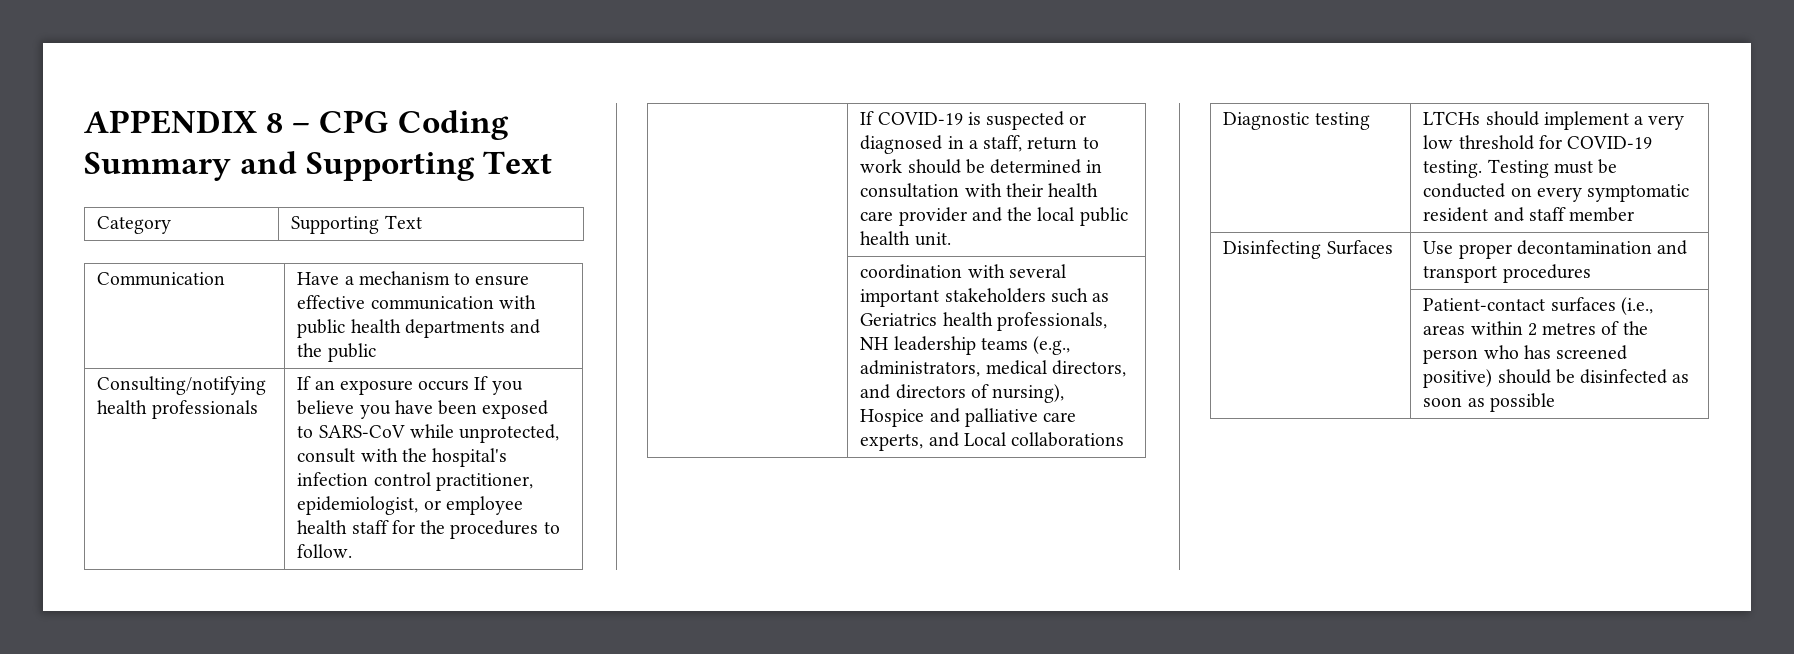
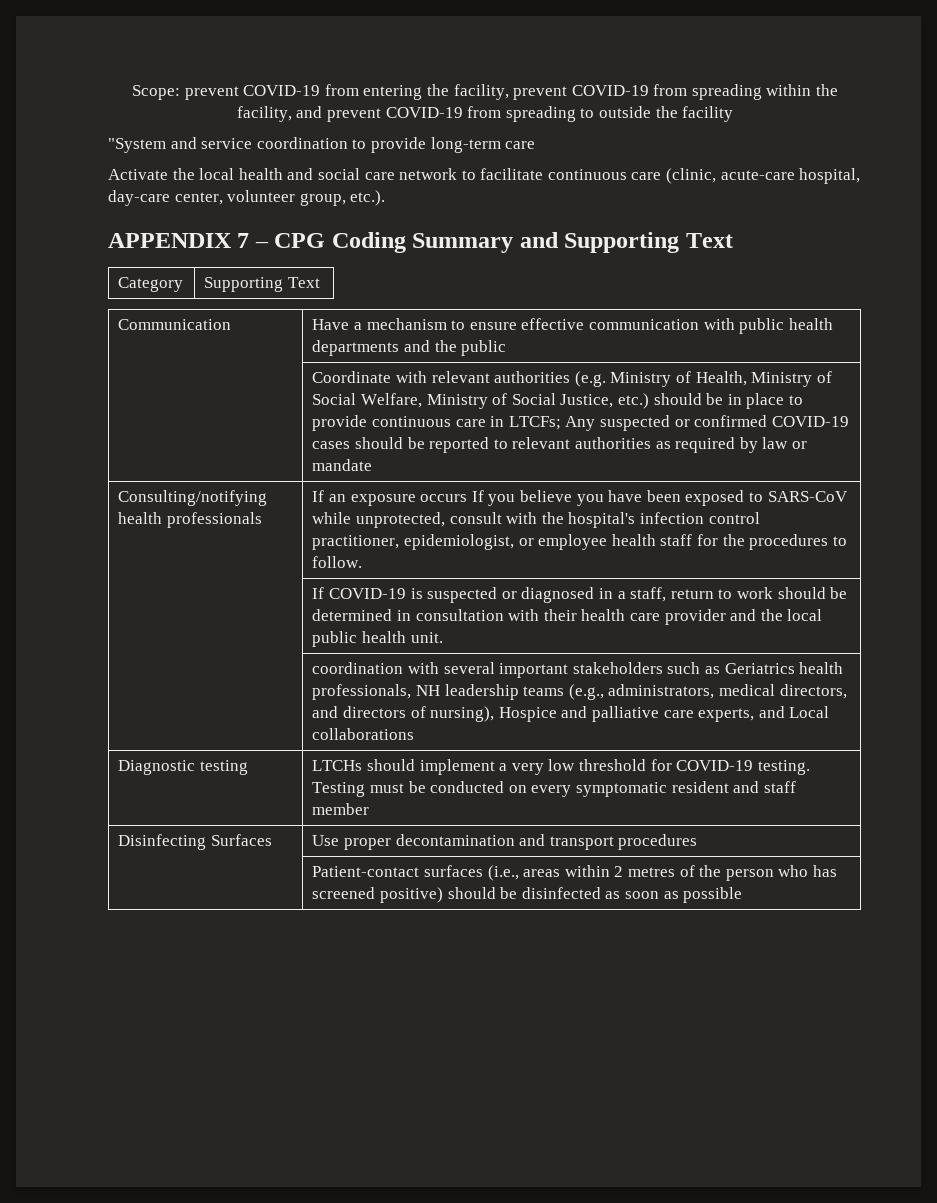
- APPENDIX 8 – CPG Coding Summary and Supporting Text
+ Scope: prevent COVID-19 from entering the facility, prevent COVID-19 from spreading within the facility, and prevent COVID-19 from spreading to outside the facility
+ "System and service coordination to provide long-term care
+ Activate the local health and social care network to facilitate continuous care (clinic, acute-care hospital, day-care center, volunteer group, etc.).
+ APPENDIX 7 – CPG Coding Summary and Supporting Text
+ Coordinate with relevant authorities (e.g. Ministry of Health, Ministry of Social Welfare, Ministry of Social Justice, etc.) should be in place to provide continuous care in LTCFs; Any suspected or confirmed COVID-19 cases should be reported to relevant authorities as required by law or mandate

